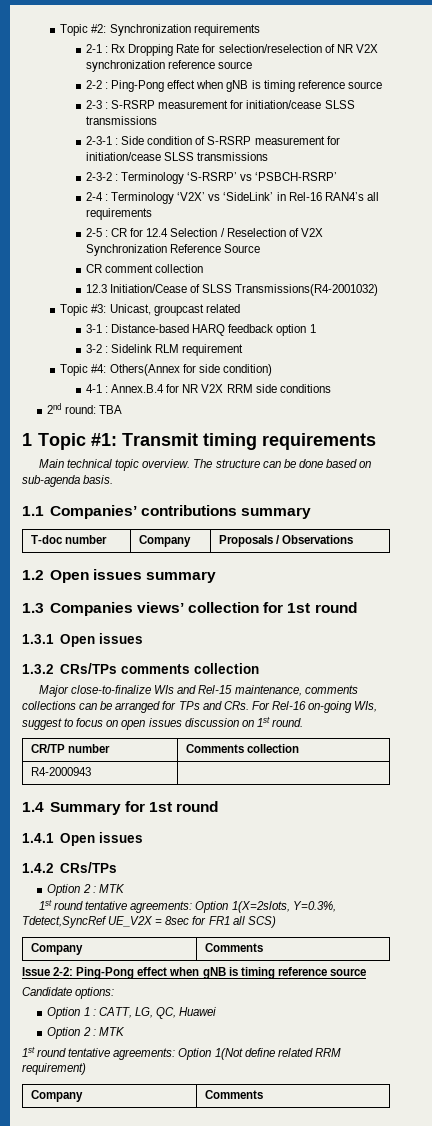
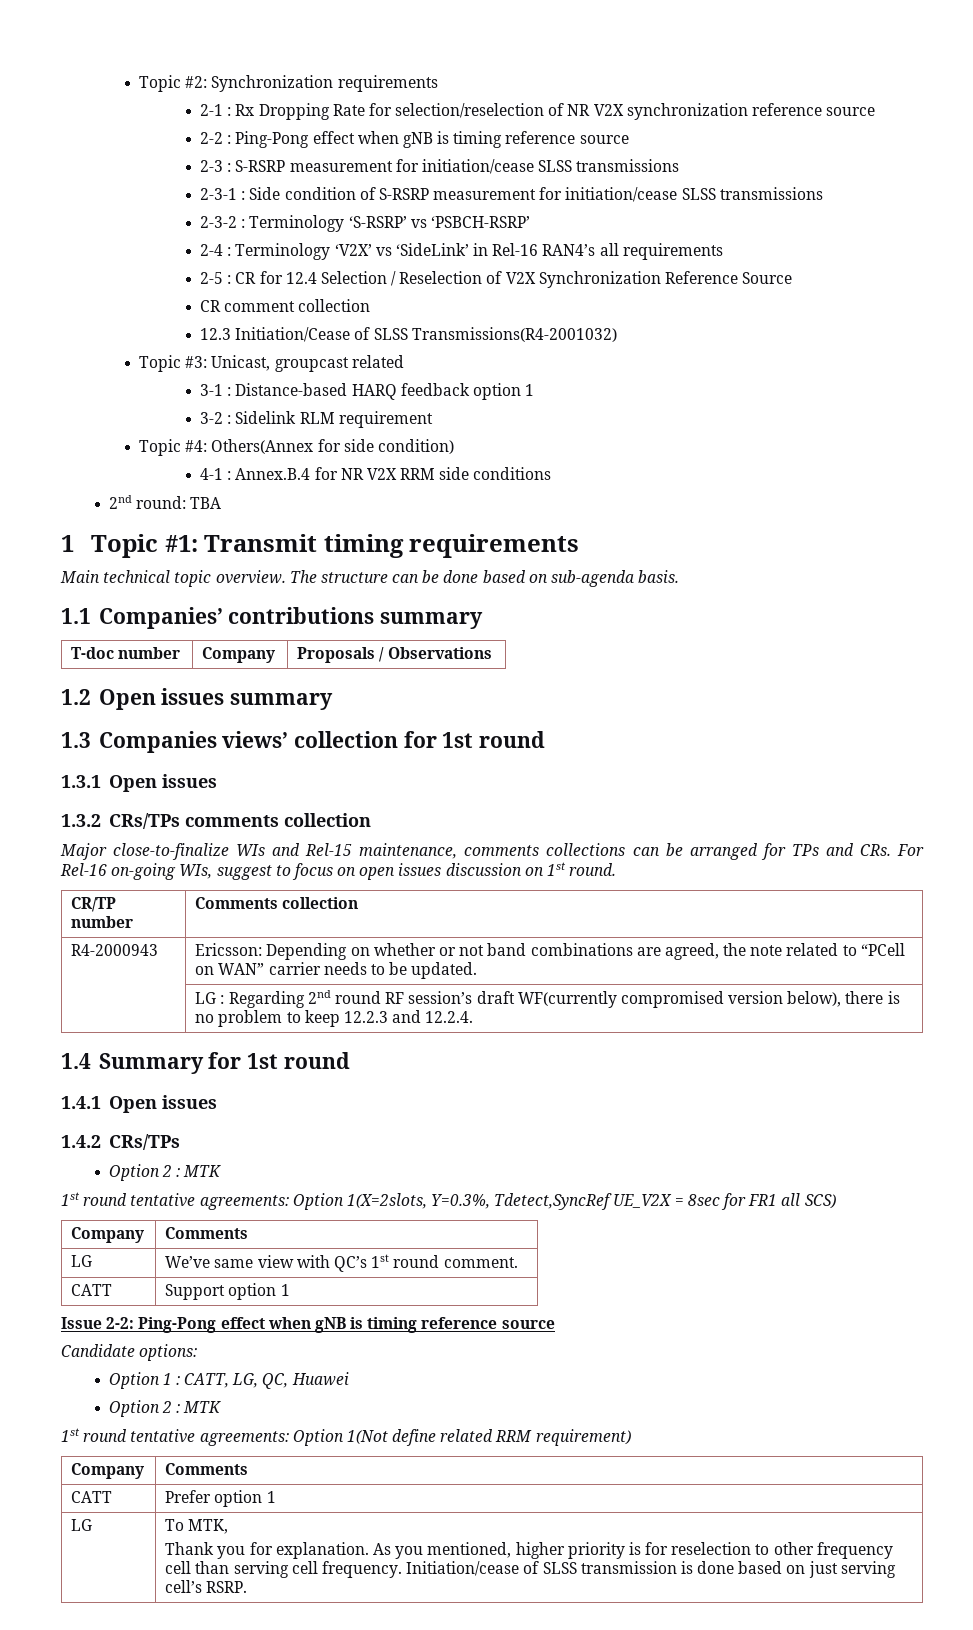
- R4-2000943 |
+ R4-2000943 | Ericsson: Depending on whether or not band combinations are agreed, the note related to “PCell on WAN” carrier needs to be updated.
+ | LG : Regarding 2nd round RF session’s draft WF(currently compromised version below), there is no problem to keep 12.2.3 and 12.2.4.
+ LG | We’ve same view with QC’s 1st round comment.
+ CATT | Support option 1
+ CATT | Prefer option 1
+ LG | To MTK,
+ Thank you for explanation. As you mentioned, higher priority is for reselection to other frequency cell than serving cell frequency. Initiation/cease of SLSS transmission is done based on just serving cell’s RSRP.

